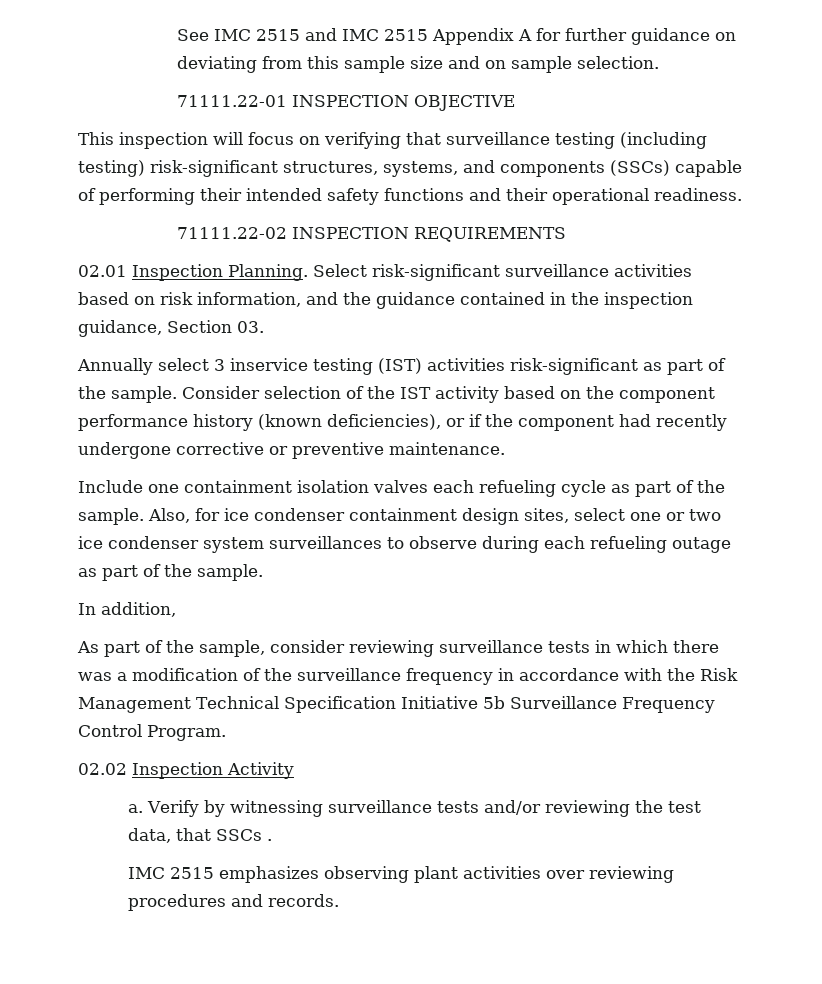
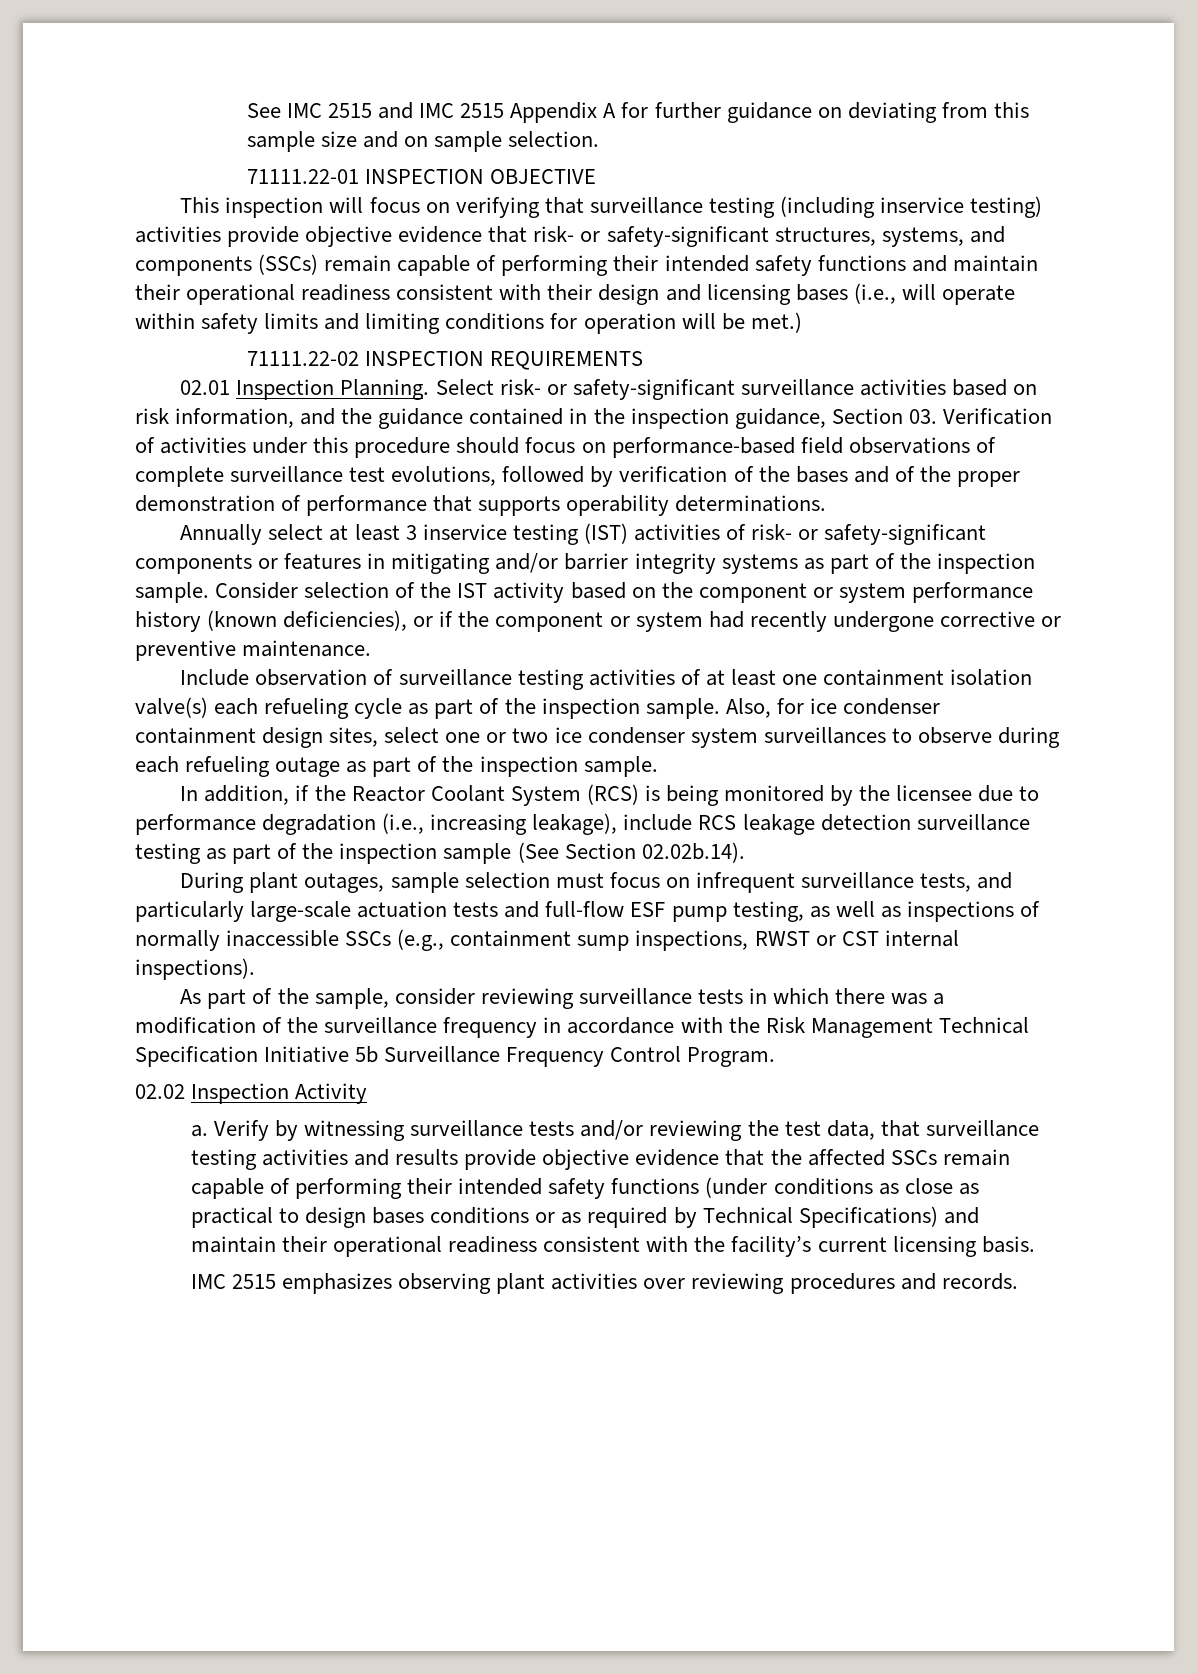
- This inspection will focus on verifying that surveillance testing (including testing) risk-significant structures, systems, and components (SSCs) capable of performing their intended safety functions and their operational readiness.
+ This inspection will focus on verifying that surveillance testing (including inservice testing) activities provide objective evidence that risk- or safety-significant structures, systems, and components (SSCs) remain capable of performing their intended safety functions and maintain their operational readiness consistent with their design and licensing bases (i.e., will operate within safety limits and limiting conditions for operation will be met.)
- Select risk-significant surveillance activities based on risk information, and the guidance contained in the inspection guidance, Section 03.
+ Select risk- or safety-significant surveillance activities based on risk information, and the guidance contained in the inspection guidance, Section 03. Verification of activities under this procedure should focus on performance-based field observations of complete surveillance test evolutions, followed by verification of the bases and of the proper demonstration of performance that supports operability determinations.
- Annually select 3 inservice testing (IST) activities risk-significant as part of the sample.
+ Annually select at least 3 inservice testing (IST) activities of risk- or safety-significant components or features in mitigating and/or barrier integrity systems as part of the inspection sample.
- Consider selection of the IST activity based on the component performance history (known deficiencies), or if the component had recently undergone corrective or preventive maintenance.
+ Consider selection of the IST activity based on the component or system performance history (known deficiencies), or if the component or system had recently undergone corrective or preventive maintenance.
- Include one containment isolation valves each refueling cycle as part of the sample.
+ Include observation of surveillance testing activities of at least one containment isolation valve(s) each refueling cycle as part of the inspection sample.
- Also, for ice condenser containment design sites, select one or two ice condenser system surveillances to observe during each refueling outage as part of the sample.
+ Also, for ice condenser containment design sites, select one or two ice condenser system surveillances to observe during each refueling outage as part of the inspection sample.
- In addition,
+ In addition, if the Reactor Coolant System (RCS) is being monitored by the licensee due to performance degradation (i.e., increasing leakage), include RCS leakage detection surveillance testing as part of the inspection sample (See Section 02.02b.14).
+ During plant outages, sample selection must focus on infrequent surveillance tests, and particularly large-scale actuation tests and full-flow ESF pump testing, as well as inspections of normally inaccessible SSCs (e.g., containment sump inspections, RWST or CST internal inspections).
- Verify by witnessing surveillance tests and/or reviewing the test data, that SSCs .
+ Verify by witnessing surveillance tests and/or reviewing the test data, that surveillance testing activities and results provide objective evidence that the affected SSCs remain capable of performing their intended safety functions (under conditions as close as practical to design bases conditions or as required by Technical Specifications) and maintain their operational readiness consistent with the facility’s current licensing basis.

